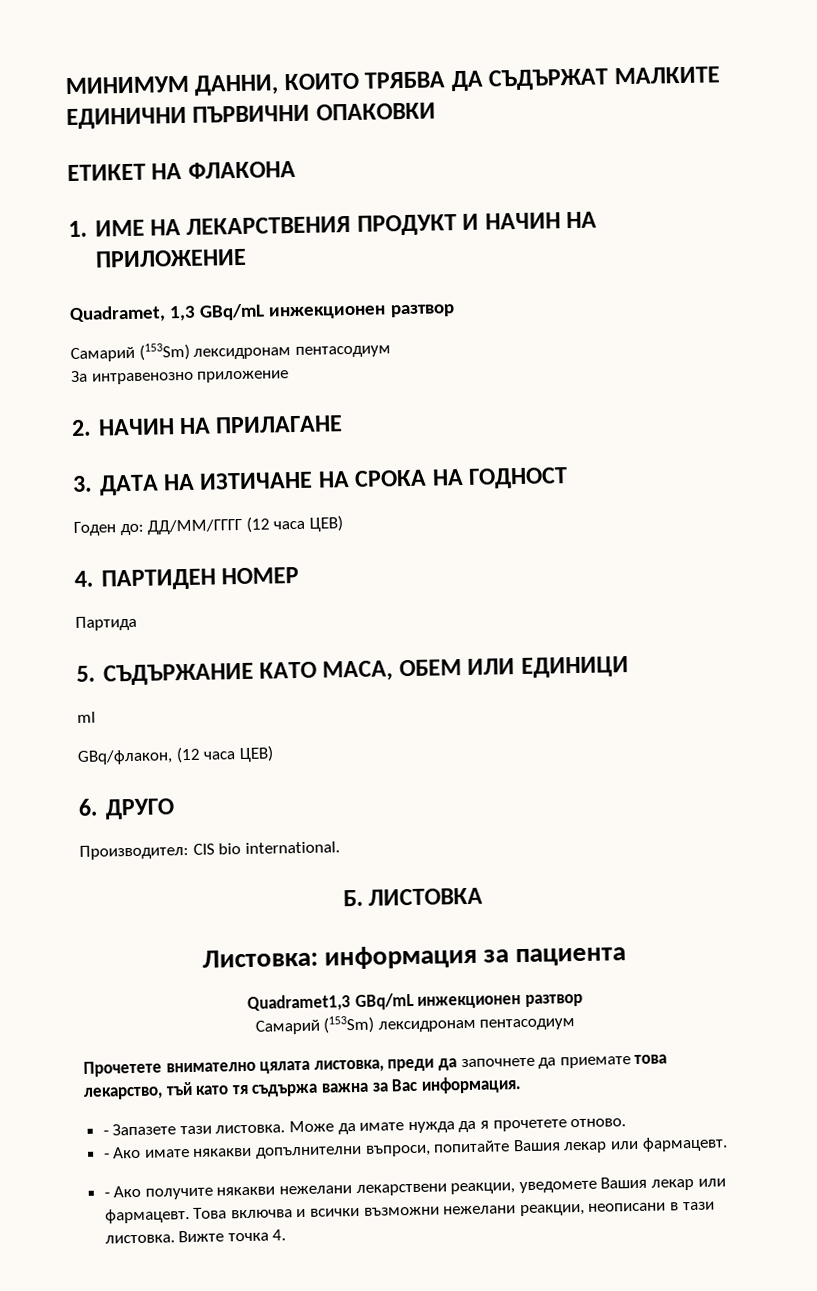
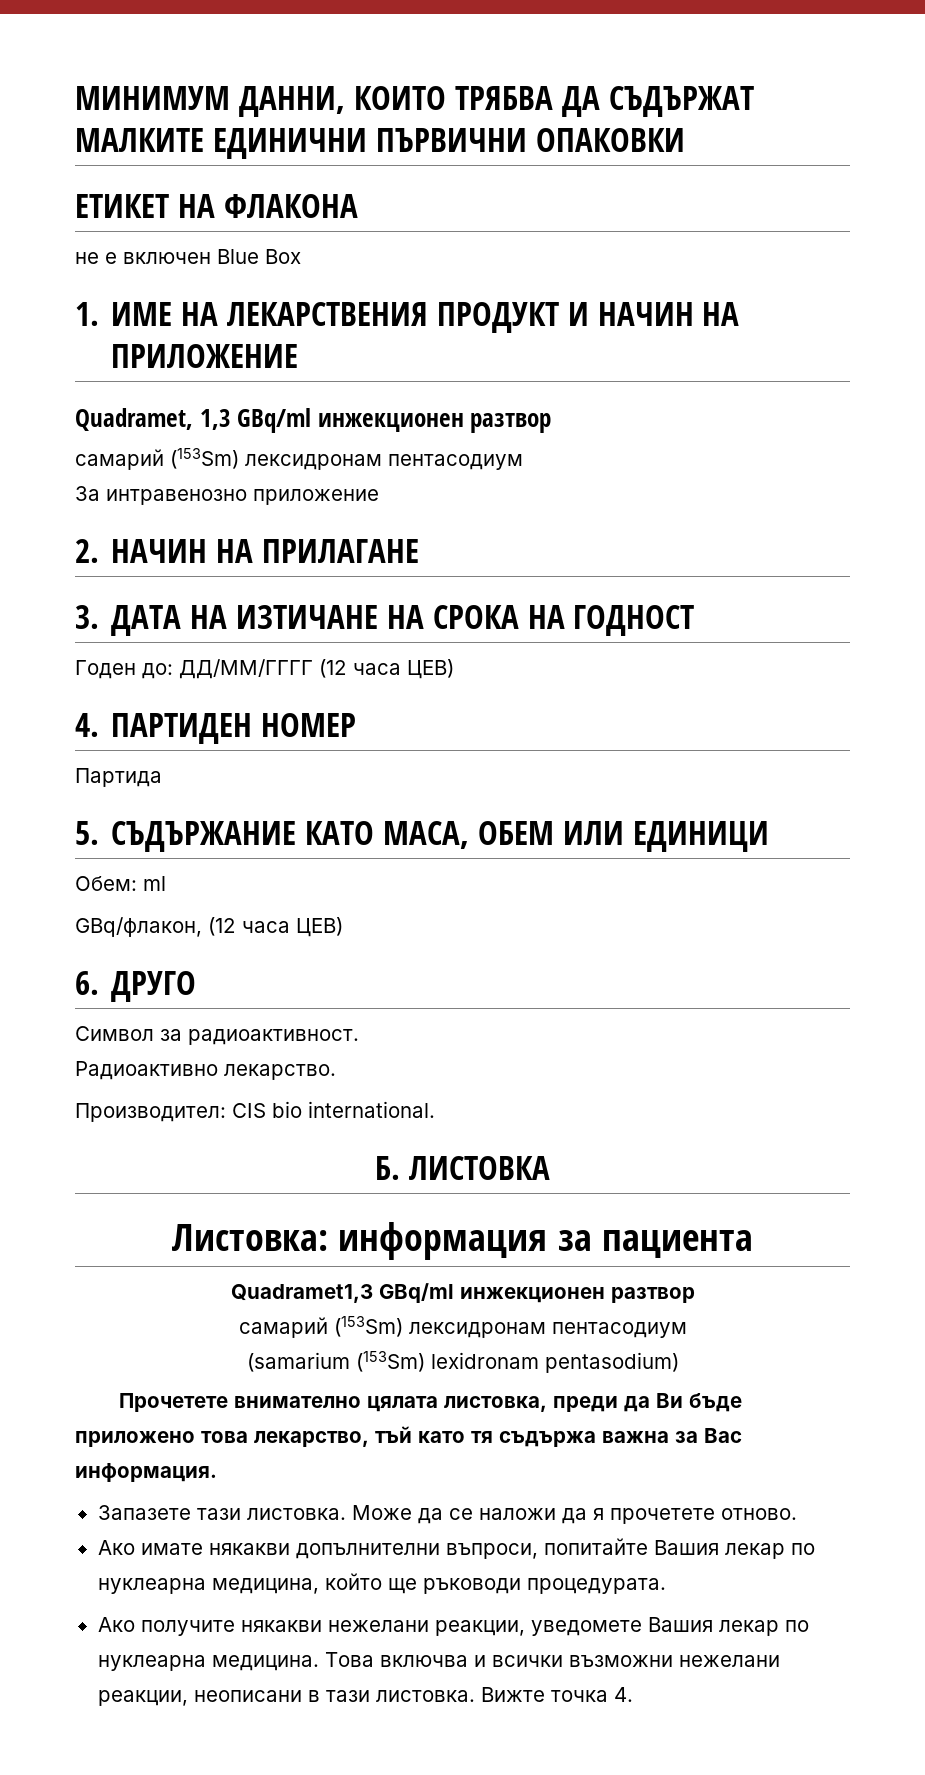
+ не е включен Blue Box
- Quadramet, 1,3 GBq/mL инжекционен разтвор
- Самарий (153Sm) лексидронам пентасодиум
+ Quadramet, 1,3 GBq/ml инжекционен разтвор
+ cамарий (153Sm) лексидронам пентасодиум
- ml
+ Обем: ml
+ Символ за радиоактивност.
+ Радиоактивно лекарство.
- Quadramet1,3 GBq/mL инжекционен разтвор
- Самарий (153Sm) лексидронам пентасодиум
+ Quadramet1,3 GBq/ml инжекционен разтвор
+ cамарий (153Sm) лексидронам пентасодиум
+ (samarium (153Sm) lexidronam pentasodium)
- Прочетете внимателно цялата листовка, преди да започнете да приемате това лекарство, тъй като тя съдържа важна за Вас информация.
+ Прочетете внимателно цялата листовка, преди да Ви бъде приложено това лекарство, тъй като тя съдържа важна за Вас информация.
- - Запазете тази листовка.
+ Запазете тази листовка.
- Може да имате нужда да я прочетете отново.
+ Може да се наложи да я прочетете отново.
- - Ако имате някакви допълнителни въпроси, попитайте Вашия лекар или фармацевт.
- - Ако получите някакви нежелани лекарствени реакции, уведомете Вашия лекар или фармацевт.
+ Ако имате някакви допълнителни въпроси, попитайте Вашия лекар по нуклеарна медицина, който ще ръководи процедурата.
+ Ако получите някакви нежелани реакции, уведомете Вашия лекар по нуклеарна медицина.

